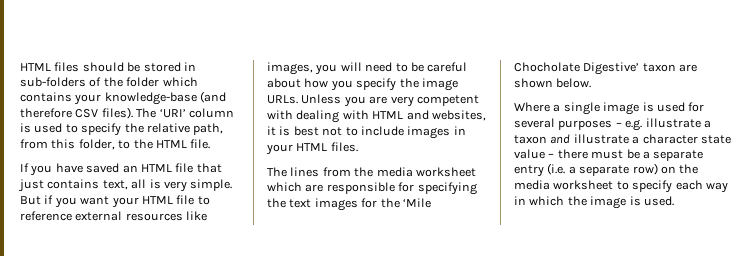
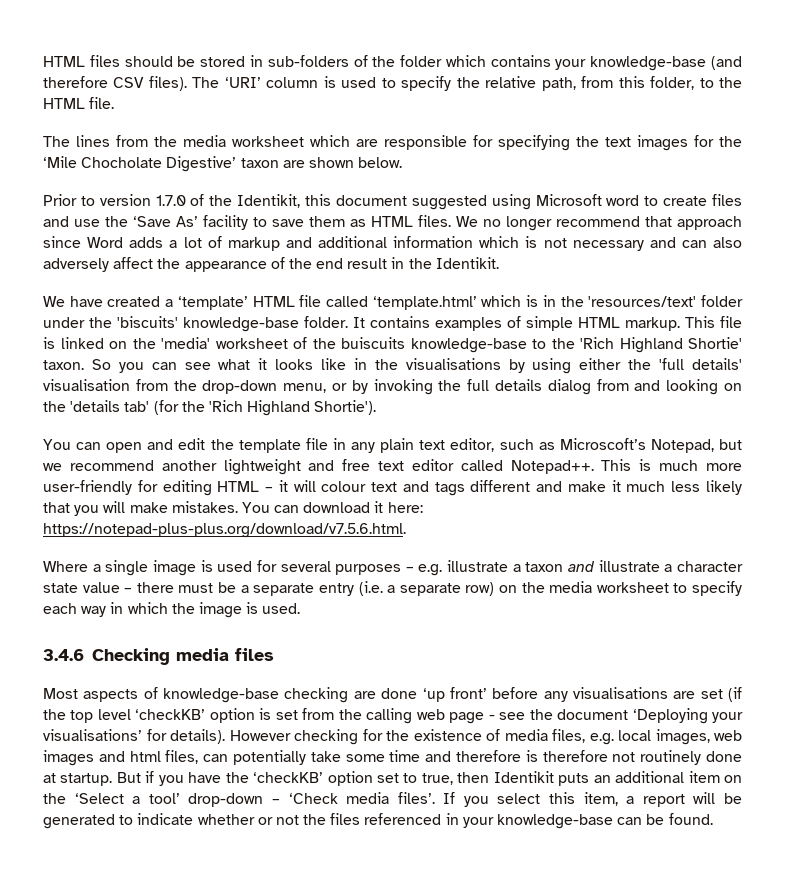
- If you have saved an HTML file that just contains text, all is very simple. But if you want your HTML file to reference external resources like images, you will need to be careful about how you specify the image URLs. Unless you are very competent with dealing with HTML and websites, it is best not to include images in your HTML files.
+ Prior to version 1.7.0 of the Identikit, this document suggested using Microsoft word to create files and use the ‘Save As’ facility to save them as HTML files. We no longer recommend that approach since Word adds a lot of markup and additional information which is not necessary and can also adversely affect the appearance of the end result in the Identikit.
+ We have created a ‘template’ HTML file called ‘template.html’ which is in the 'resources/text' folder under the 'biscuits' knowledge-base folder. It contains examples of simple HTML markup. This file is linked on the 'media' worksheet of the buiscuits knowledge-base to the 'Rich Highland Shortie' taxon. So you can see what it looks like in the visualisations by using either the 'full details' visualisation from the drop-down menu, or by invoking the full details dialog from and looking on the 'details tab' (for the 'Rich Highland Shortie').
+ You can open and edit the template file in any plain text editor, such as Microscoft’s Notepad, but we recommend another lightweight and free text editor called Notepad++. This is much more user-friendly for editing HTML – it will colour text and tags different and make it much less likely that you will make mistakes. You can download it here: https://notepad-plus-plus.org/download/v7.5.6.html.
+ 3.4.6 Checking media files
+ Most aspects of knowledge-base checking are done ‘up front’ before any visualisations are set (if the top level ‘checkKB’ option is set from the calling web page - see the document ‘Deploying your visualisations’ for details). However checking for the existence of media files, e.g. local images, web images and html files, can potentially take some time and therefore is therefore not routinely done at startup. But if you have the ‘checkKB’ option set to true, then Identikit puts an additional item on the ‘Select a tool’ drop-down – ‘Check media files’. If you select this item, a report will be generated to indicate whether or not the files referenced in your knowledge-base can be found.

